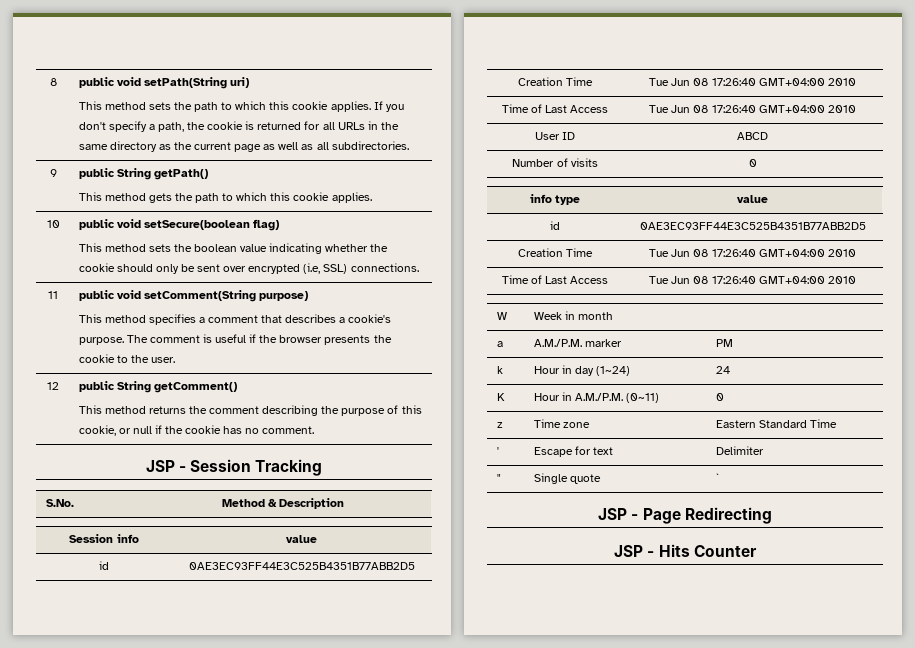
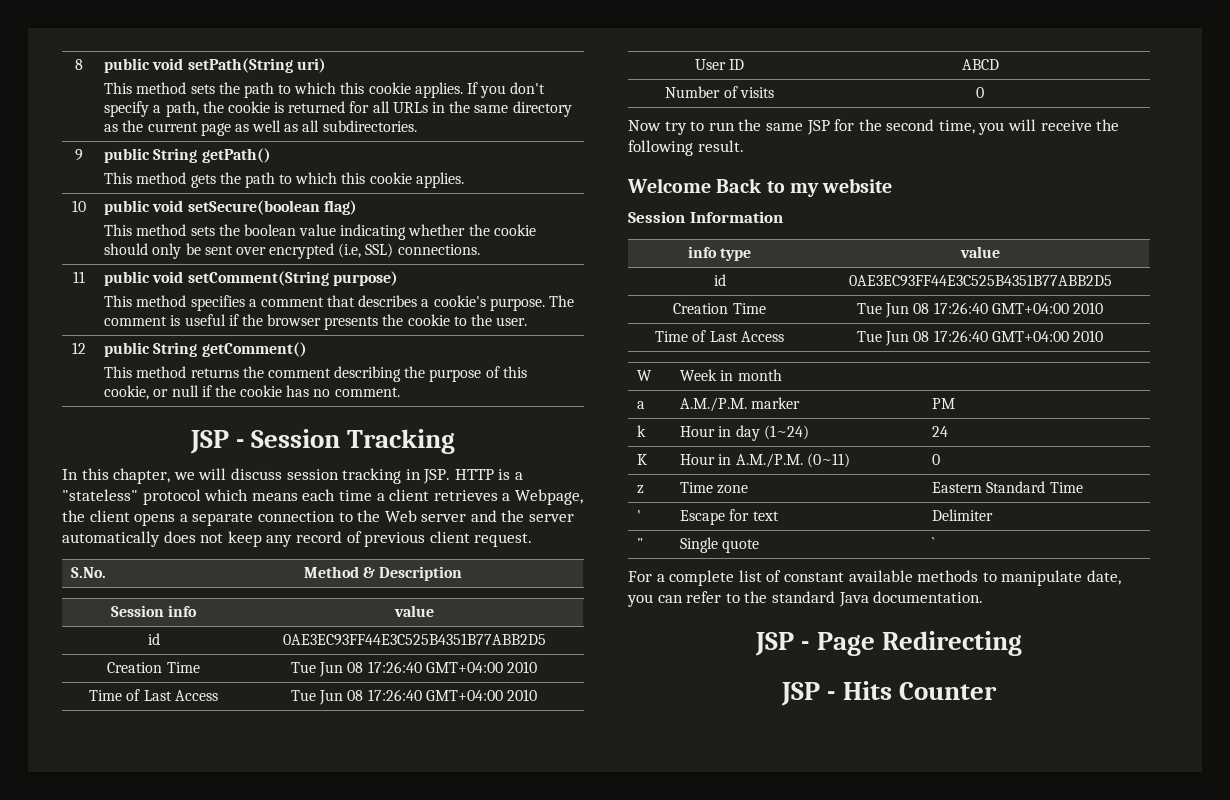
+ In this chapter, we will discuss session tracking in JSP. HTTP is a "stateless" protocol which means each time a client retrieves a Webpage, the client opens a separate connection to the Web server and the server automatically does not keep any record of previous client request.
+ Now try to run the same JSP for the second time, you will receive the following result.
+ Welcome Back to my website
+ Session Information
+ For a complete list of constant available methods to manipulate date, you can refer to the standard Java documentation.

